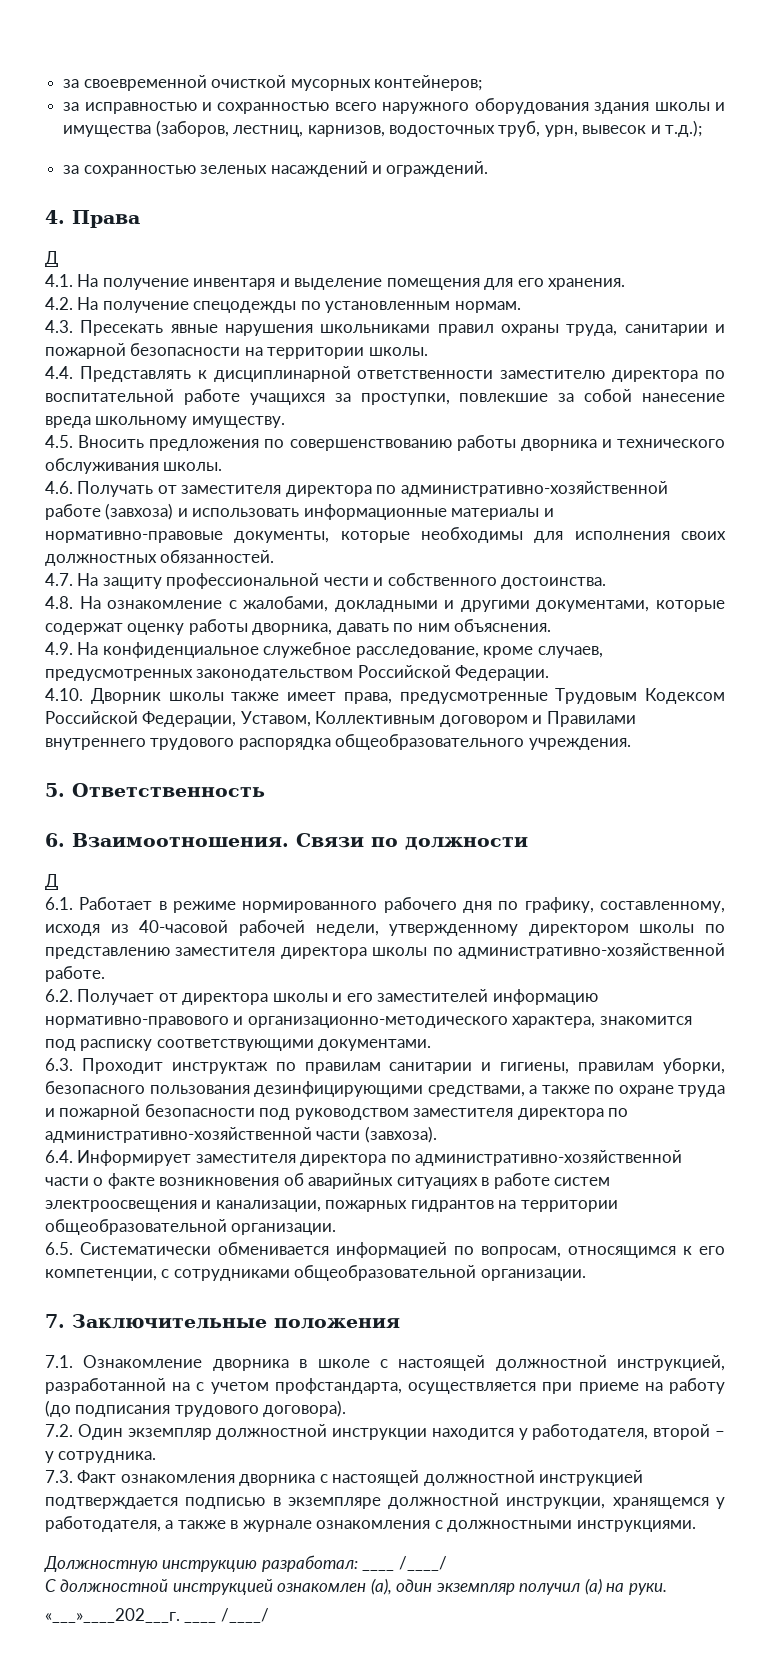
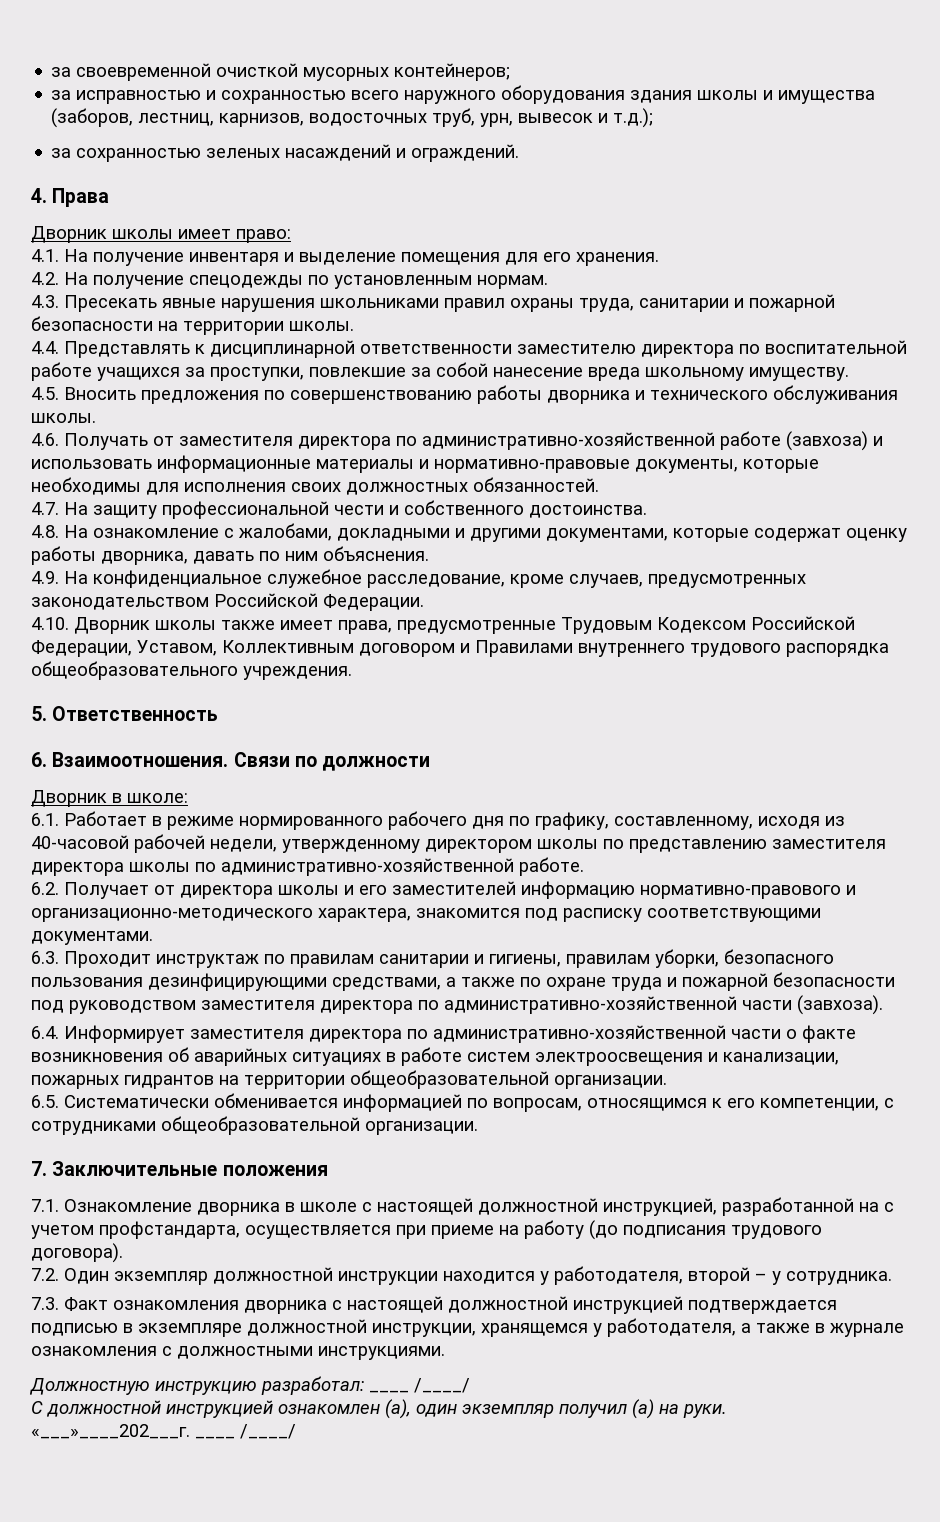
  4. Права
- Д
+ Дворник школы имеет право:
  Связи по должности
- Д
+ Дворник в школе:

